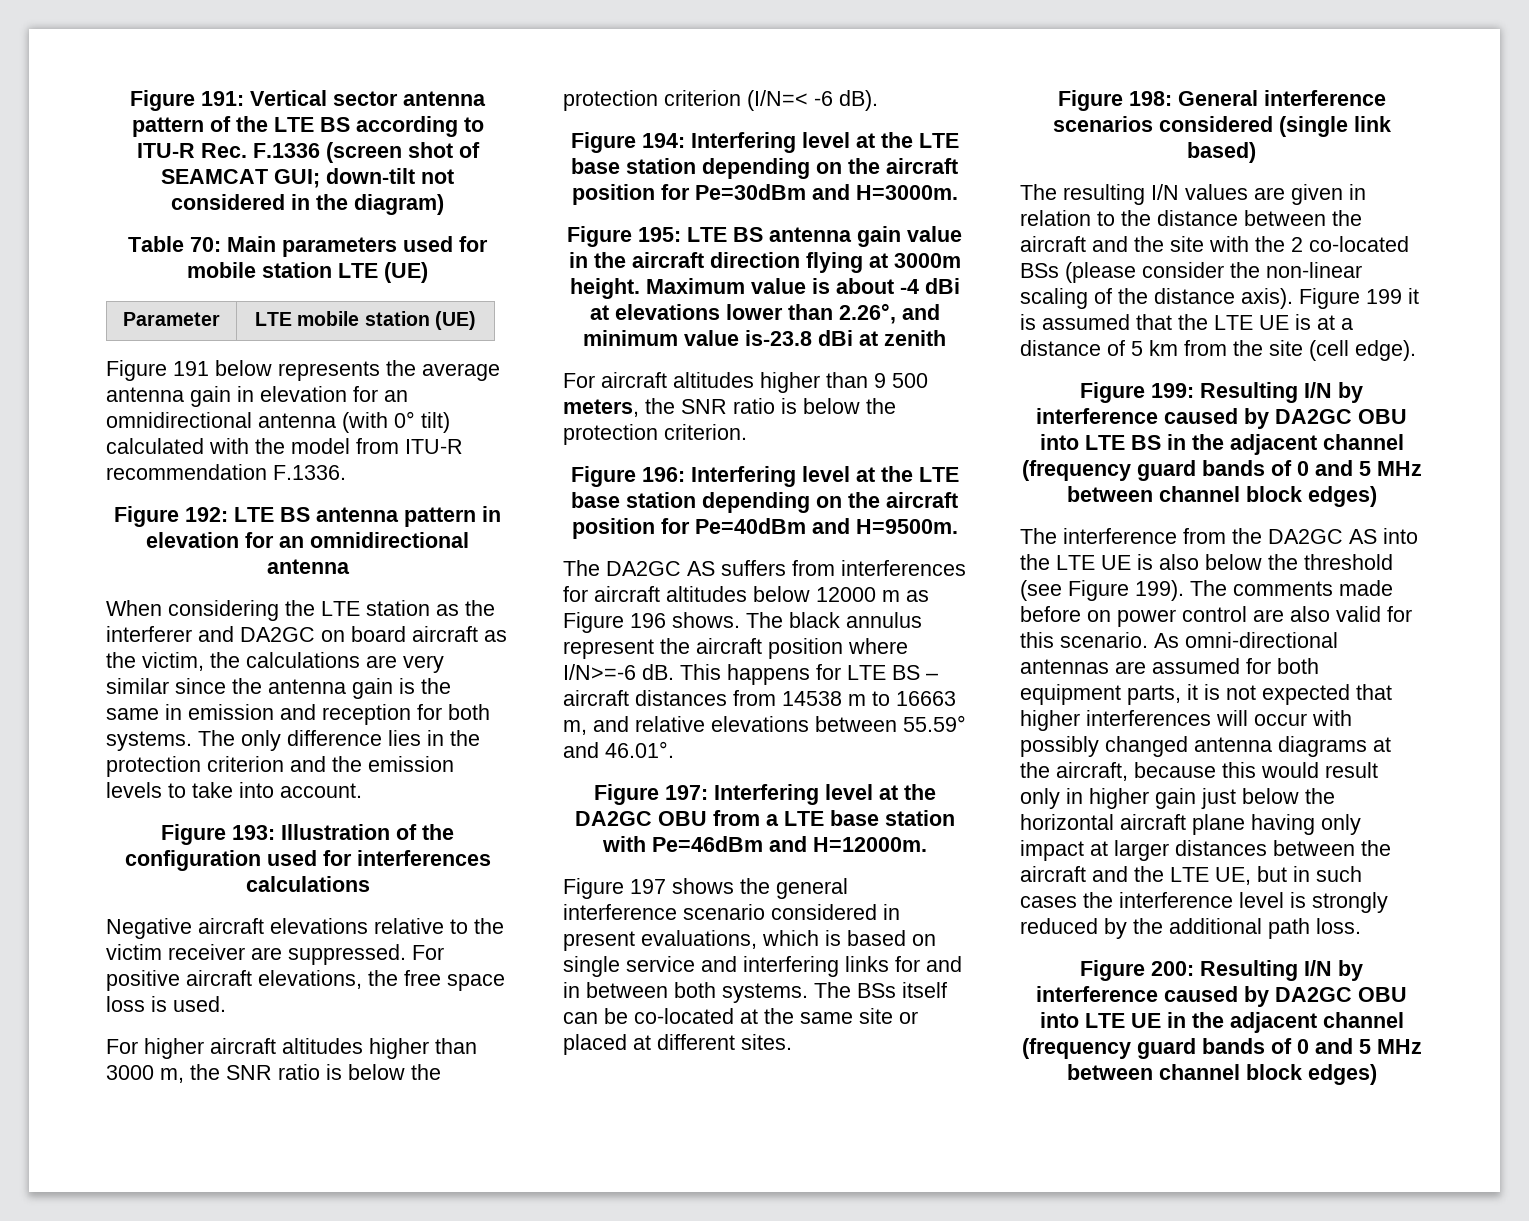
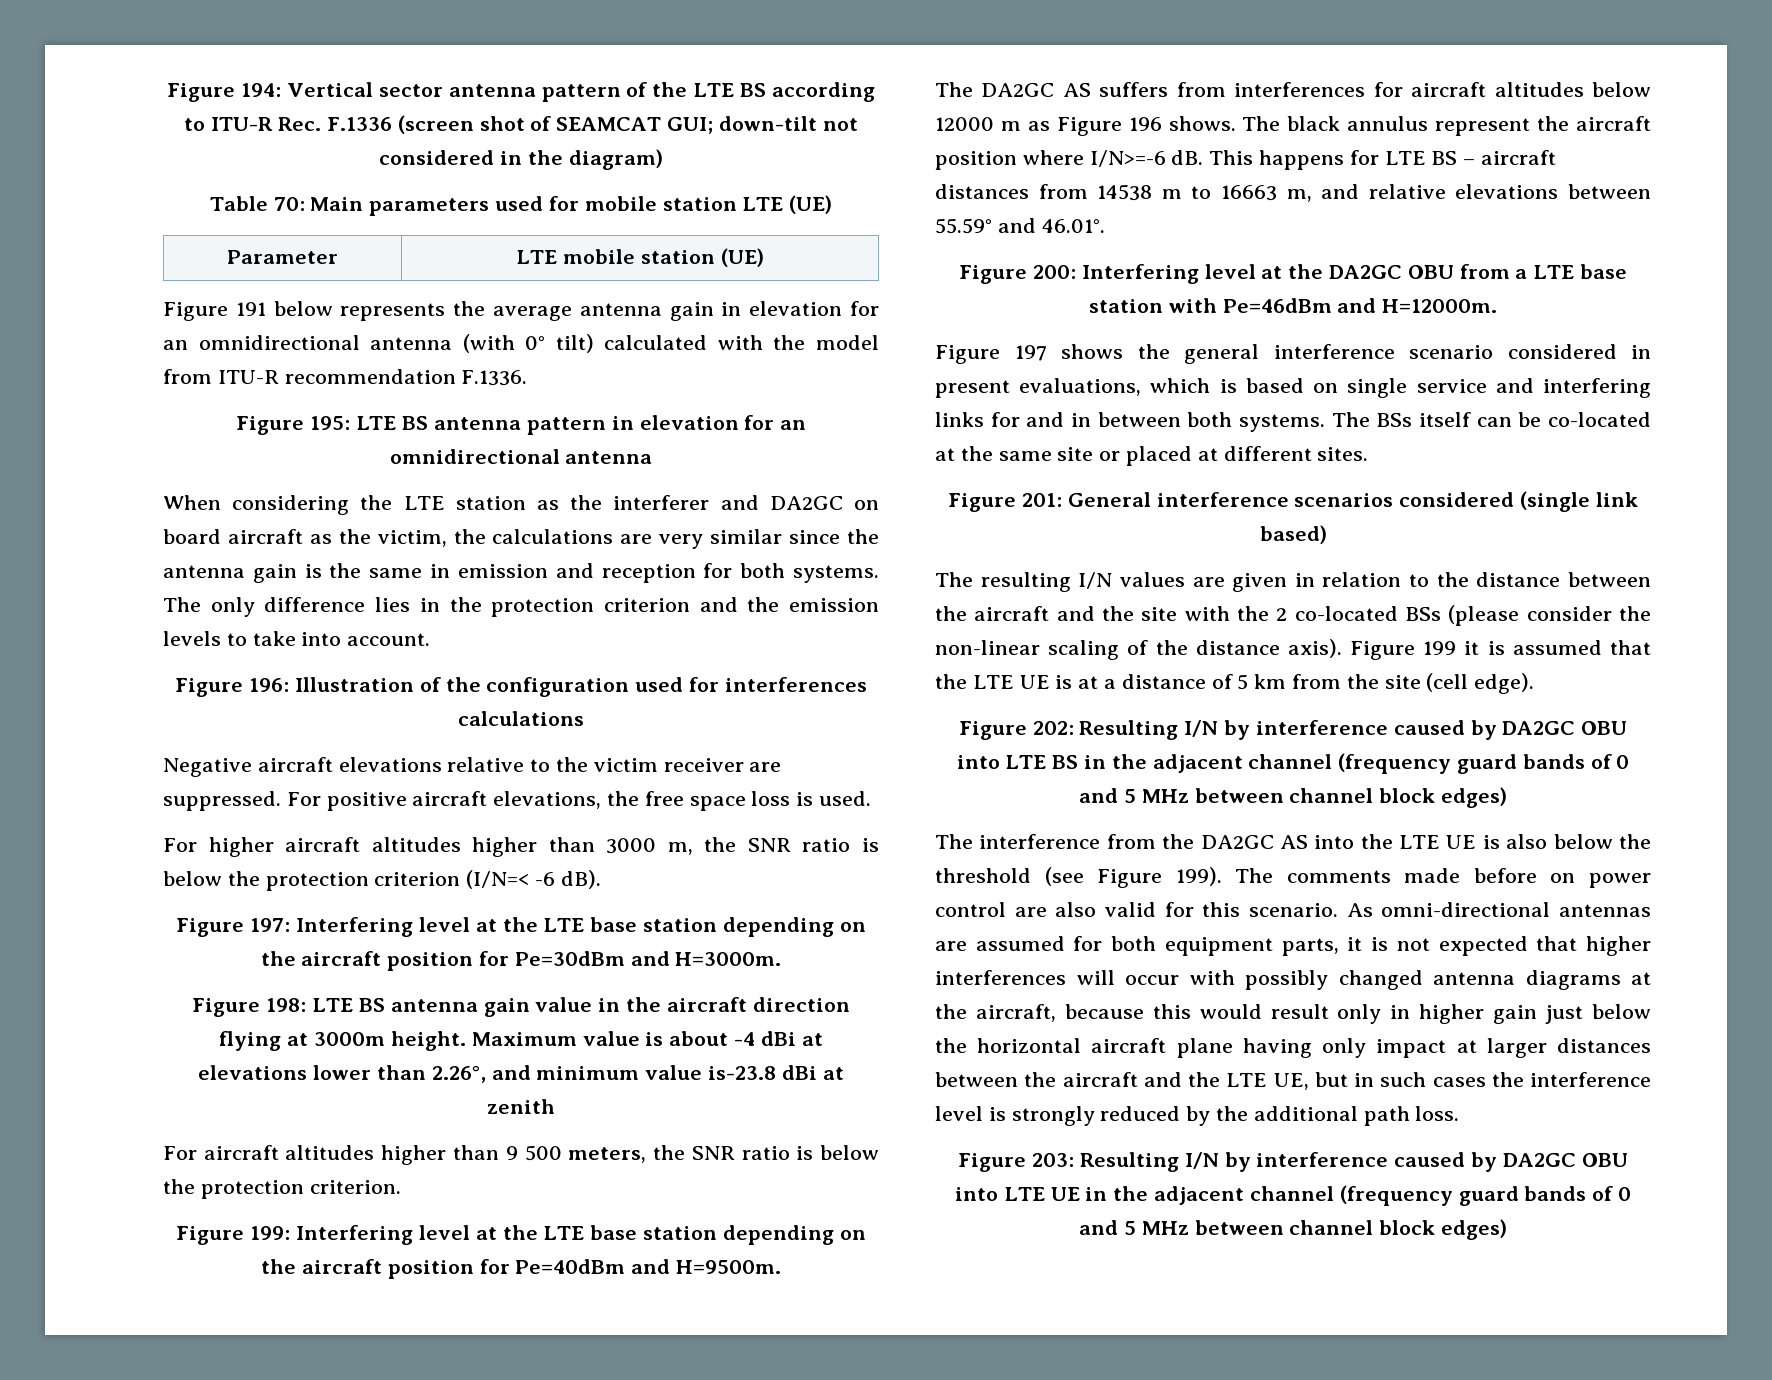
- Figure 191: Vertical sector antenna pattern of the LTE BS according to ITU-R Rec. F.1336 (screen shot of SEAMCAT GUI; down-tilt not considered in the diagram)
+ Figure 194: Vertical sector antenna pattern of the LTE BS according to ITU-R Rec. F.1336 (screen shot of SEAMCAT GUI; down-tilt not considered in the diagram)
- Figure 192: LTE BS antenna pattern in elevation for an omnidirectional antenna
+ Figure 195: LTE BS antenna pattern in elevation for an omnidirectional antenna
- Figure 193: Illustration of the configuration used for interferences calculations
+ Figure 196: Illustration of the configuration used for interferences calculations
- Figure 194: Interfering level at the LTE base station depending on the aircraft position for Pe=30dBm and H=3000m.
+ Figure 197: Interfering level at the LTE base station depending on the aircraft position for Pe=30dBm and H=3000m.
- Figure 195: LTE BS antenna gain value in the aircraft direction flying at 3000m height.
+ Figure 198: LTE BS antenna gain value in the aircraft direction flying at 3000m height.
- Figure 196: Interfering level at the LTE base station depending on the aircraft position for Pe=40dBm and H=9500m.
+ Figure 199: Interfering level at the LTE base station depending on the aircraft position for Pe=40dBm and H=9500m.
- Figure 197: Interfering level at the DA2GC OBU from a LTE base station with Pe=46dBm and H=12000m.
+ Figure 200: Interfering level at the DA2GC OBU from a LTE base station with Pe=46dBm and H=12000m.
- Figure 198: General interference scenarios considered (single link based)
+ Figure 201: General interference scenarios considered (single link based)
- Figure 199: Resulting I/N by interference caused by DA2GC OBU into LTE BS in the adjacent channel (frequency guard bands of 0 and 5 MHz between channel block edges)
+ Figure 202: Resulting I/N by interference caused by DA2GC OBU into LTE BS in the adjacent channel (frequency guard bands of 0 and 5 MHz between channel block edges)
- Figure 200: Resulting I/N by interference caused by DA2GC OBU into LTE UE in the adjacent channel (frequency guard bands of 0 and 5 MHz between channel block edges)
+ Figure 203: Resulting I/N by interference caused by DA2GC OBU into LTE UE in the adjacent channel (frequency guard bands of 0 and 5 MHz between channel block edges)

